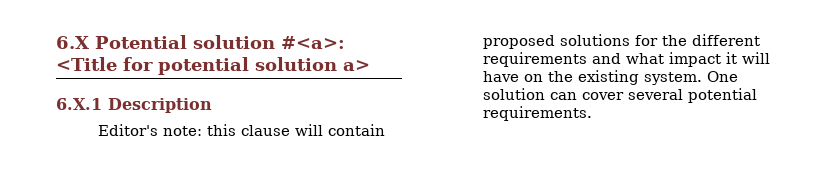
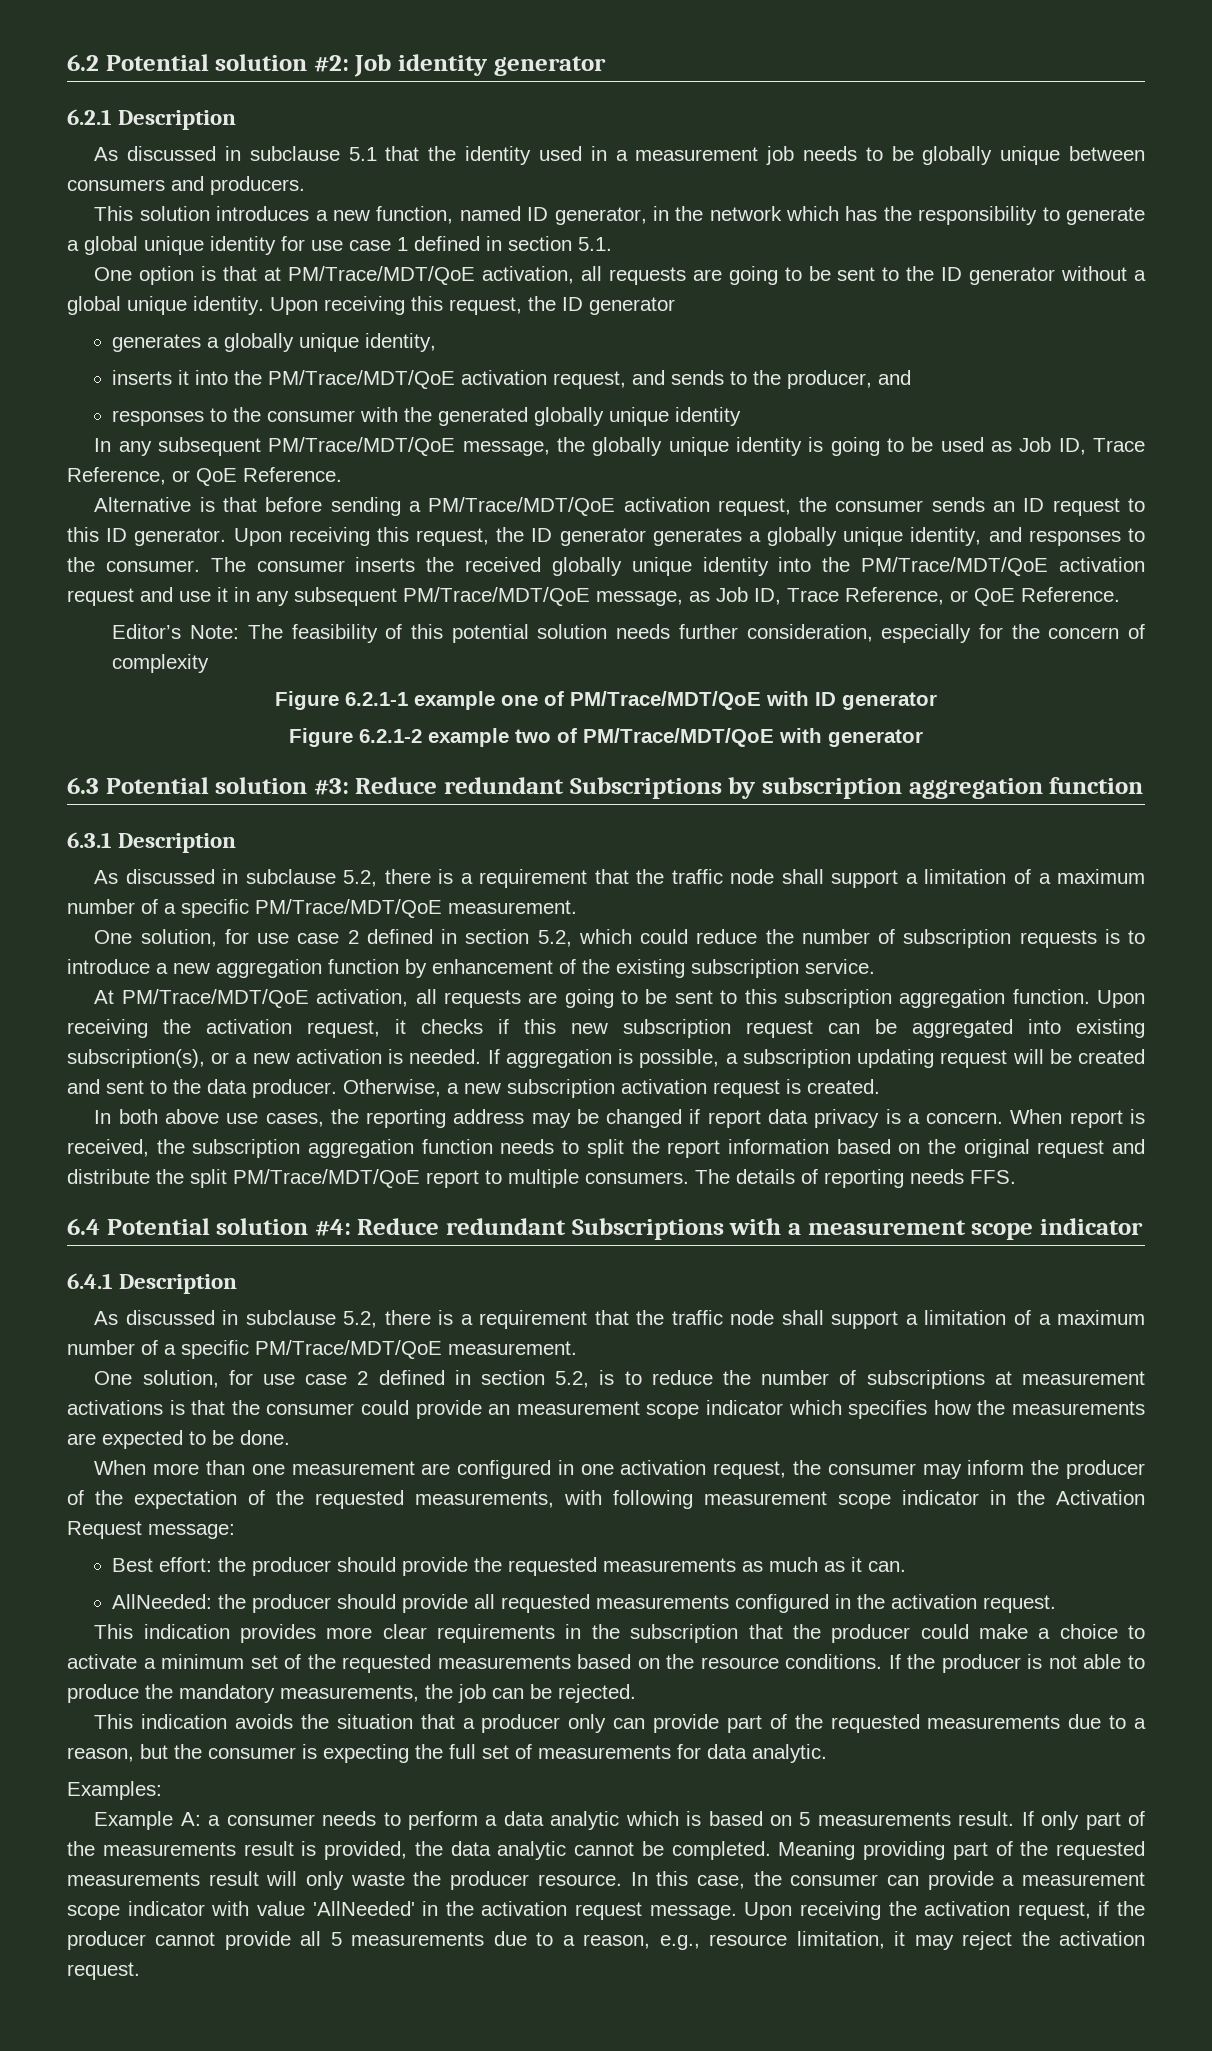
- 6.X Potential solution #<a>: <Title for potential solution a>
- 6.X.1 Description
- Editor's note: this clause will contain proposed solutions for the different requirements and what impact it will have on the existing system. One solution can cover several potential requirements.
+ 6.2 Potential solution #2: Job identity generator
+ 6.2.1 Description
+ As discussed in subclause 5.1 that the identity used in a measurement job needs to be globally unique between consumers and producers.
+ This solution introduces a new function, named ID generator, in the network which has the responsibility to generate a global unique identity for use case 1 defined in section 5.1.
+ One option is that at PM/Trace/MDT/QoE activation, all requests are going to be sent to the ID generator without a global unique identity. Upon receiving this request, the ID generator
+ generates a globally unique identity,
+ inserts it into the PM/Trace/MDT/QoE activation request, and sends to the producer, and
+ responses to the consumer with the generated globally unique identity
+ In any subsequent PM/Trace/MDT/QoE message, the globally unique identity is going to be used as Job ID, Trace Reference, or QoE Reference.
+ Alternative is that before sending a PM/Trace/MDT/QoE activation request, the consumer sends an ID request to this ID generator. Upon receiving this request, the ID generator generates a globally unique identity, and responses to the consumer. The consumer inserts the received globally unique identity into the PM/Trace/MDT/QoE activation request and use it in any subsequent PM/Trace/MDT/QoE message, as Job ID, Trace Reference, or QoE Reference.
+ Editor’s Note: The feasibility of this potential solution needs further consideration, especially for the concern of complexity
+ Figure 6.2.1-1 example one of PM/Trace/MDT/QoE with ID generator
+ Figure 6.2.1-2 example two of PM/Trace/MDT/QoE with generator
+ 6.3 Potential solution #3: Reduce redundant Subscriptions by subscription aggregation function
+ 6.3.1 Description
+ As discussed in subclause 5.2, there is a requirement that the traffic node shall support a limitation of a maximum number of a specific PM/Trace/MDT/QoE measurement.
+ One solution, for use case 2 defined in section 5.2, which could reduce the number of subscription requests is to introduce a new aggregation function by enhancement of the existing subscription service.
+ At PM/Trace/MDT/QoE activation, all requests are going to be sent to this subscription aggregation function. Upon receiving the activation request, it checks if this new subscription request can be aggregated into existing subscription(s), or a new activation is needed. If aggregation is possible, a subscription updating request will be created and sent to the data producer. Otherwise, a new subscription activation request is created.
+ In both above use cases, the reporting address may be changed if report data privacy is a concern. When report is received, the subscription aggregation function needs to split the report information based on the original request and distribute the split PM/Trace/MDT/QoE report to multiple consumers. The details of reporting needs FFS.
+ 6.4 Potential solution #4: Reduce redundant Subscriptions with a measurement scope indicator
+ 6.4.1 Description
+ As discussed in subclause 5.2, there is a requirement that the traffic node shall support a limitation of a maximum number of a specific PM/Trace/MDT/QoE measurement.
+ One solution, for use case 2 defined in section 5.2, is to reduce the number of subscriptions at measurement activations is that the consumer could provide an measurement scope indicator which specifies how the measurements are expected to be done.
+ When more than one measurement are configured in one activation request, the consumer may inform the producer of the expectation of the requested measurements, with following measurement scope indicator in the Activation Request message:
+ Best effort: the producer should provide the requested measurements as much as it can.
+ AllNeeded: the producer should provide all requested measurements configured in the activation request.
+ This indication provides more clear requirements in the subscription that the producer could make a choice to activate a minimum set of the requested measurements based on the resource conditions. If the producer is not able to produce the mandatory measurements, the job can be rejected.
+ This indication avoids the situation that a producer only can provide part of the requested measurements due to a reason, but the consumer is expecting the full set of measurements for data analytic.
+ Examples:
+ Example A: a consumer needs to perform a data analytic which is based on 5 measurements result. If only part of the measurements result is provided, the data analytic cannot be completed. Meaning providing part of the requested measurements result will only waste the producer resource. In this case, the consumer can provide a measurement scope indicator with value 'AllNeeded' in the activation request message. Upon receiving the activation request, if the producer cannot provide all 5 measurements due to a reason, e.g., resource limitation, it may reject the activation request.

